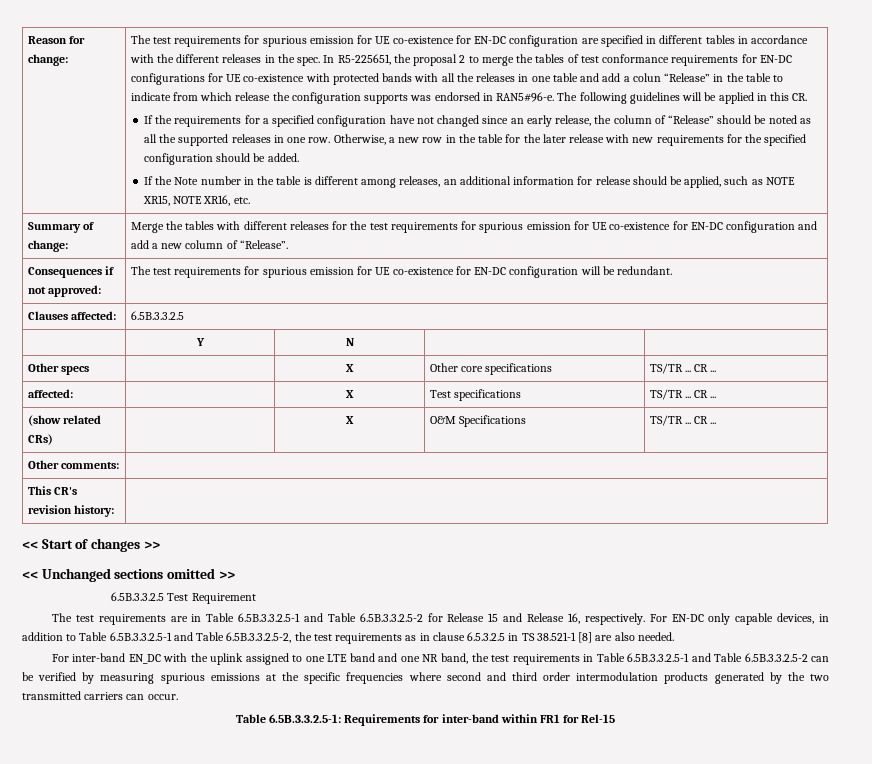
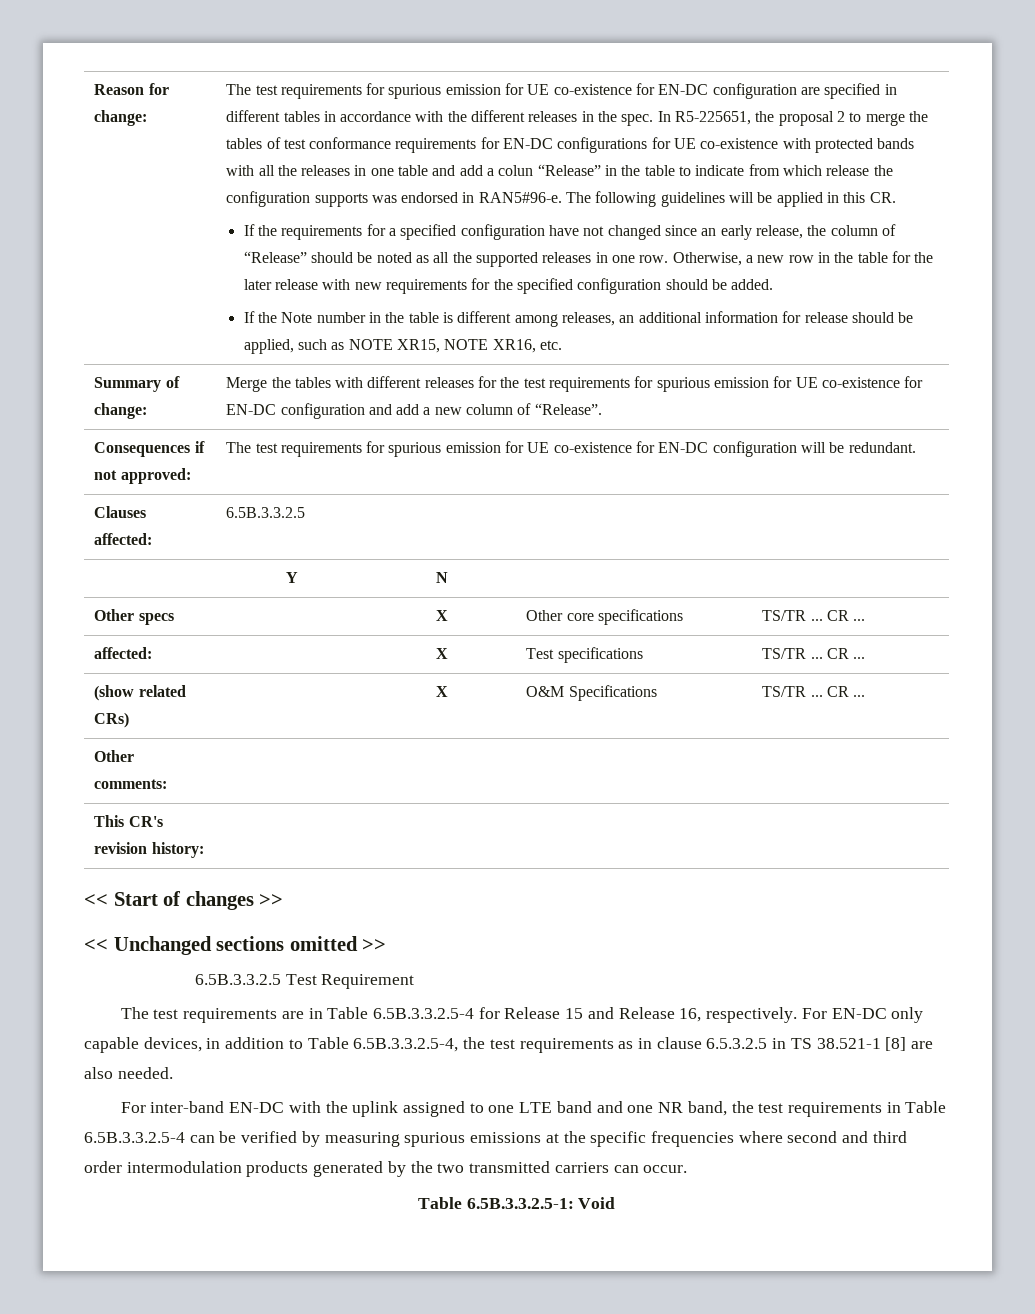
- The test requirements are in Table 6.5B.3.3.2.5-1 and Table 6.5B.3.3.2.5-2 for Release 15 and Release 16, respectively.
+ The test requirements are in Table 6.5B.3.3.2.5-4 for Release 15 and Release 16, respectively.
- For EN-DC only capable devices, in addition to Table 6.5B.3.3.2.5-1 and Table 6.5B.3.3.2.5-2, the test requirements as in clause 6.5.3.2.5 in TS 38.521-1 [8] are also needed.
+ For EN-DC only capable devices, in addition to Table 6.5B.3.3.2.5-4, the test requirements as in clause 6.5.3.2.5 in TS 38.521-1 [8] are also needed.
- For inter-band EN_DC with the uplink assigned to one LTE band and one NR band, the test requirements in Table 6.5B.3.3.2.5-1 and Table 6.5B.3.3.2.5-2 can be verified by measuring spurious emissions at the specific frequencies where second and third order intermodulation products generated by the two transmitted carriers can occur.
+ For inter-band EN-DC with the uplink assigned to one LTE band and one NR band, the test requirements in Table 6.5B.3.3.2.5-4 can be verified by measuring spurious emissions at the specific frequencies where second and third order intermodulation products generated by the two transmitted carriers can occur.
- Table 6.5B.3.3.2.5-1: Requirements for inter-band within FR1 for Rel-15
+ Table 6.5B.3.3.2.5-1: Void

